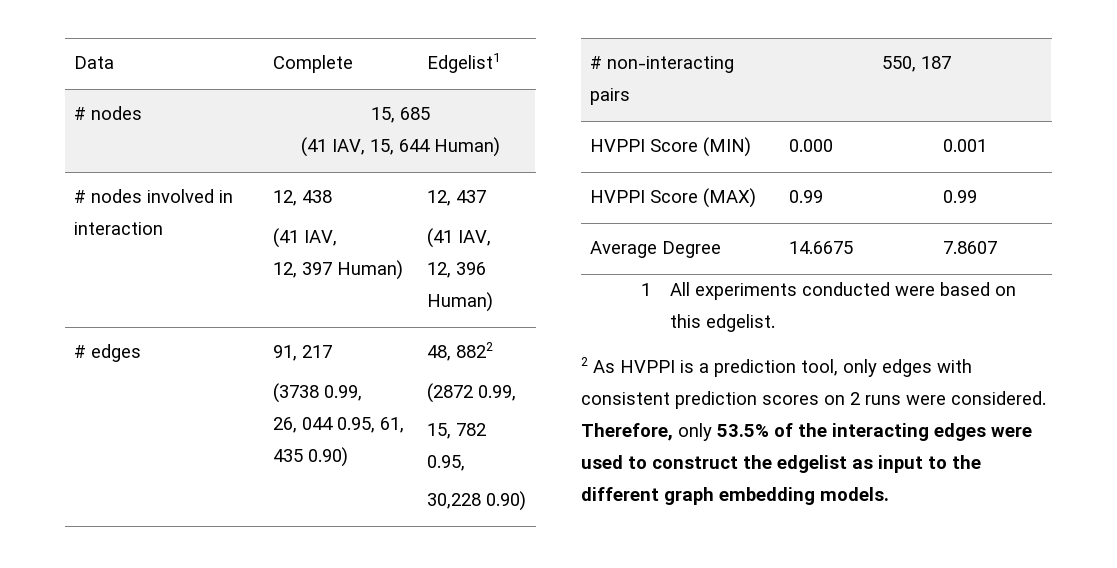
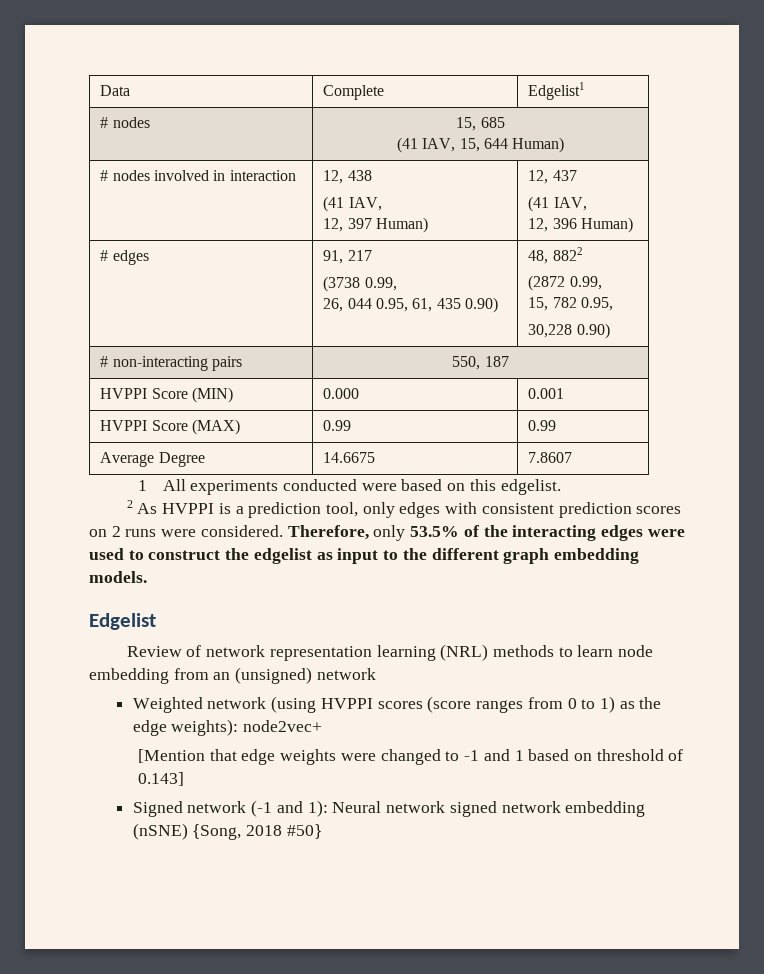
+ Edgelist
+ Review of network representation learning (NRL) methods to learn node embedding from an (unsigned) network
+ Weighted network (using HVPPI scores (score ranges from 0 to 1) as the edge weights): node2vec+
+ [Mention that edge weights were changed to -1 and 1 based on threshold of 0.143]
+ Signed network (-1 and 1): Neural network signed network embedding (nSNE) {Song, 2018 #50}

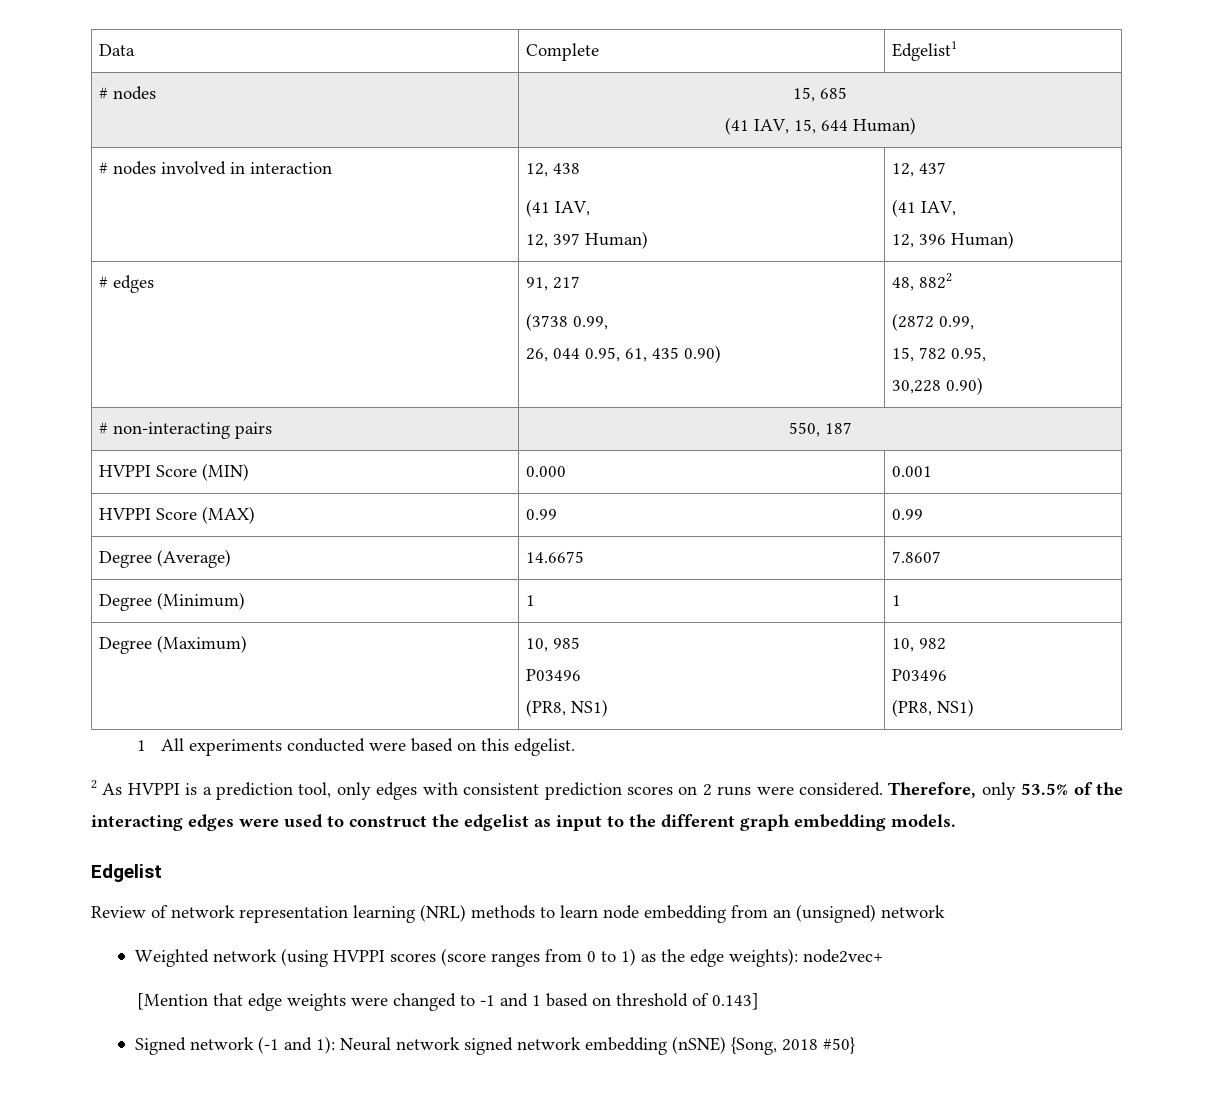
- Average Degree | 14.6675 | 7.8607
+ Degree (Average) | 14.6675 | 7.8607
+ Degree (Minimum) | 1 | 1
+ Degree (Maximum) | 10, 985
+ P03496
+ (PR8, NS1) | 10, 982
+ P03496
+ (PR8, NS1)

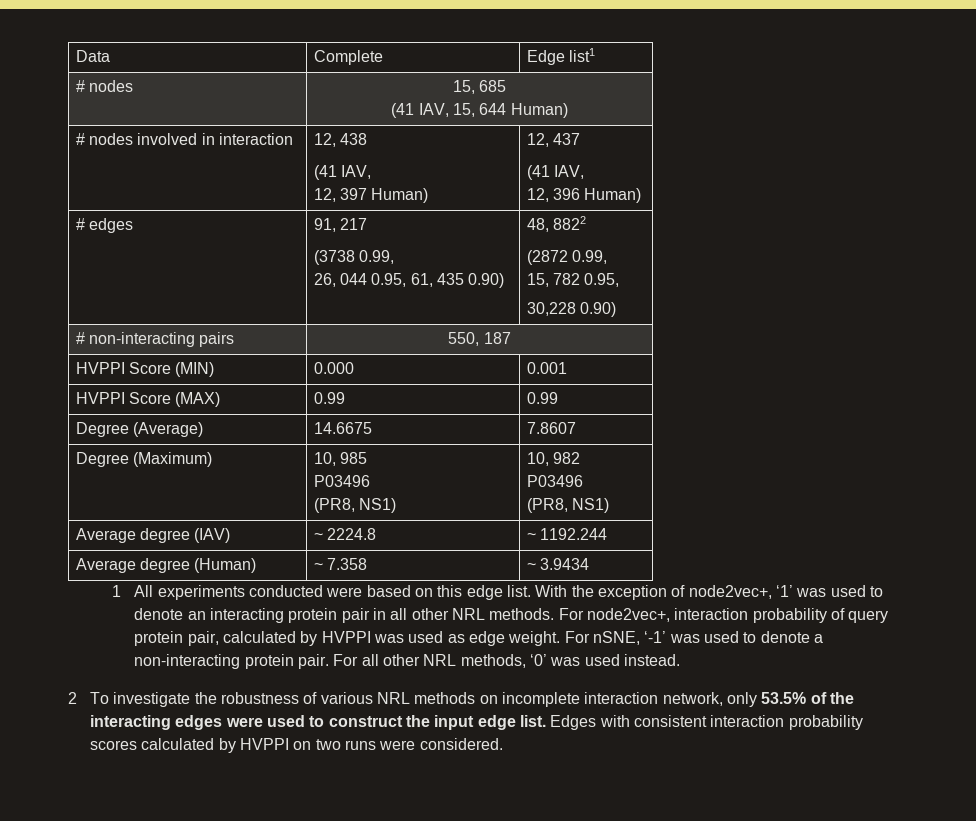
- Data | Complete | Edgelist1
+ Data | Complete | Edge list1
- Degree (Minimum) | 1 | 1
+ Average degree (IAV) | ~ 2224.8 | ~ 1192.244
+ Average degree (Human) | ~ 7.358 | ~ 3.9434
- 1 All experiments conducted were based on this edgelist.
- 2 As HVPPI is a prediction tool, only edges with consistent prediction scores on 2 runs were considered. Therefore, only 53.5% of the interacting edges were used to construct the edgelist as input to the different graph embedding models.
- Edgelist
- Review of network representation learning (NRL) methods to learn node embedding from an (unsigned) network
- Weighted network (using HVPPI scores (score ranges from 0 to 1) as the edge weights): node2vec+
- [Mention that edge weights were changed to -1 and 1 based on threshold of 0.143]
- Signed network (-1 and 1): Neural network signed network embedding (nSNE) {Song, 2018 #50}
+ 1 All experiments conducted were based on this edge list. With the exception of node2vec+, ‘1’ was used to denote an interacting protein pair in all other NRL methods. For node2vec+, interaction probability of query protein pair, calculated by HVPPI was used as edge weight. For nSNE, ‘-1’ was used to denote a non-interacting protein pair. For all other NRL methods, ‘0’ was used instead.
+ 2 To investigate the robustness of various NRL methods on incomplete interaction network, only 53.5% of the interacting edges were used to construct the input edge list. Edges with consistent interaction probability scores calculated by HVPPI on two runs were considered.

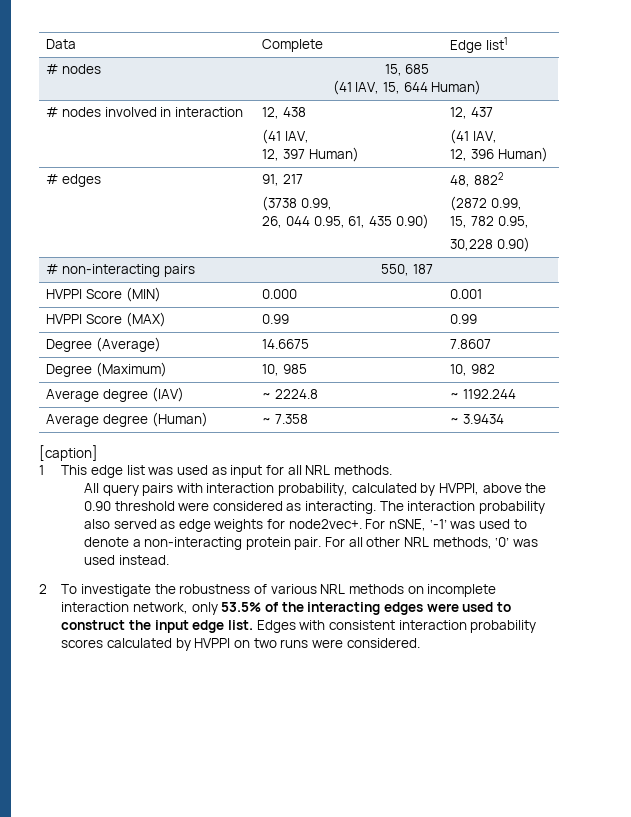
- Degree (Maximum) | 10, 985
- P03496
- (PR8, NS1) | 10, 982
- P03496
- (PR8, NS1)
+ Degree (Maximum) | 10, 985 | 10, 982
- 1 All experiments conducted were based on this edge list. With the exception of node2vec+, ‘1’ was used to denote an interacting protein pair in all other NRL methods. For node2vec+, interaction probability of query protein pair, calculated by HVPPI was used as edge weight.
+ [caption]
+ 1 This edge list was used as input for all NRL methods.
+ All query pairs with interaction probability, calculated by HVPPI, above the 0.90 threshold were considered as interacting. The interaction probability also served as edge weights for node2vec+.

